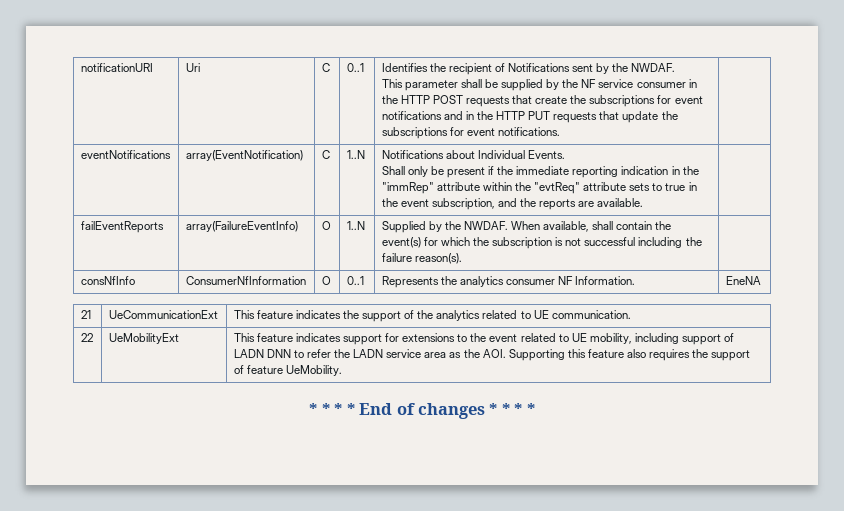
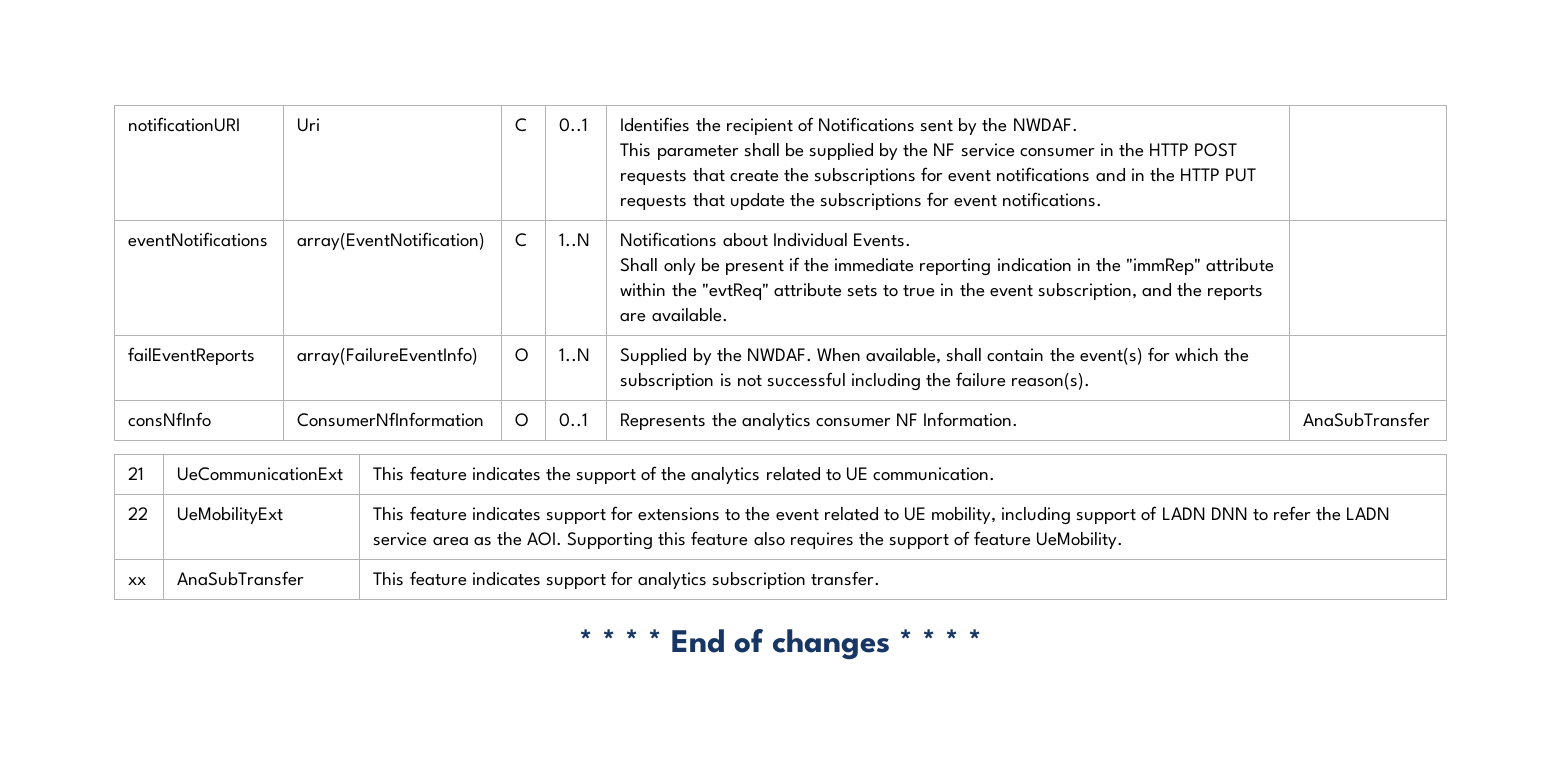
- consNfInfo | ConsumerNfInformation | O | 0..1 | Represents the analytics consumer NF Information. | EneNA
+ consNfInfo | ConsumerNfInformation | O | 0..1 | Represents the analytics consumer NF Information. | AnaSubTransfer
+ xx | AnaSubTransfer | This feature indicates support for analytics subscription transfer.

